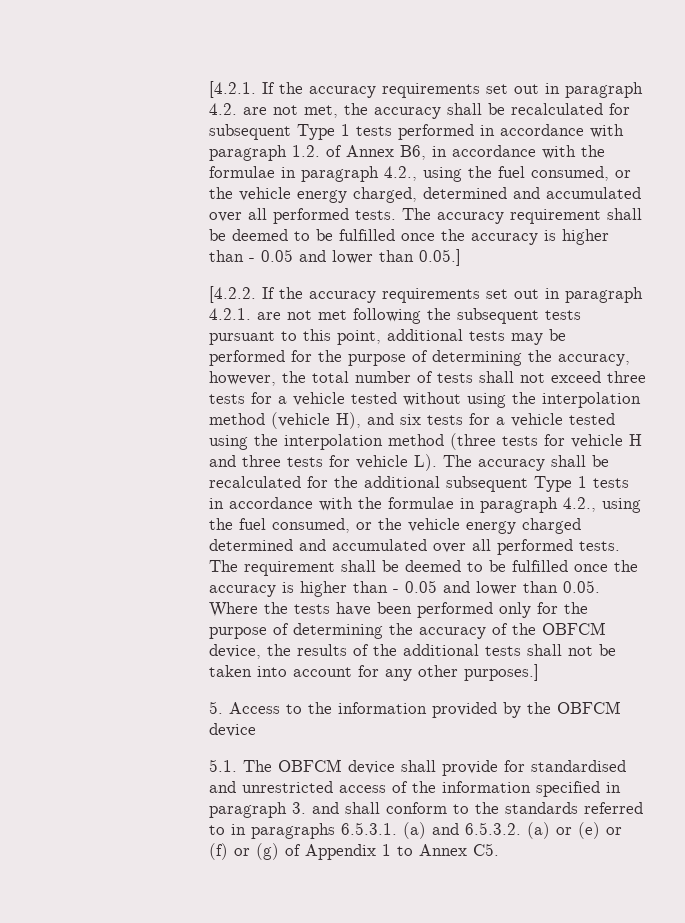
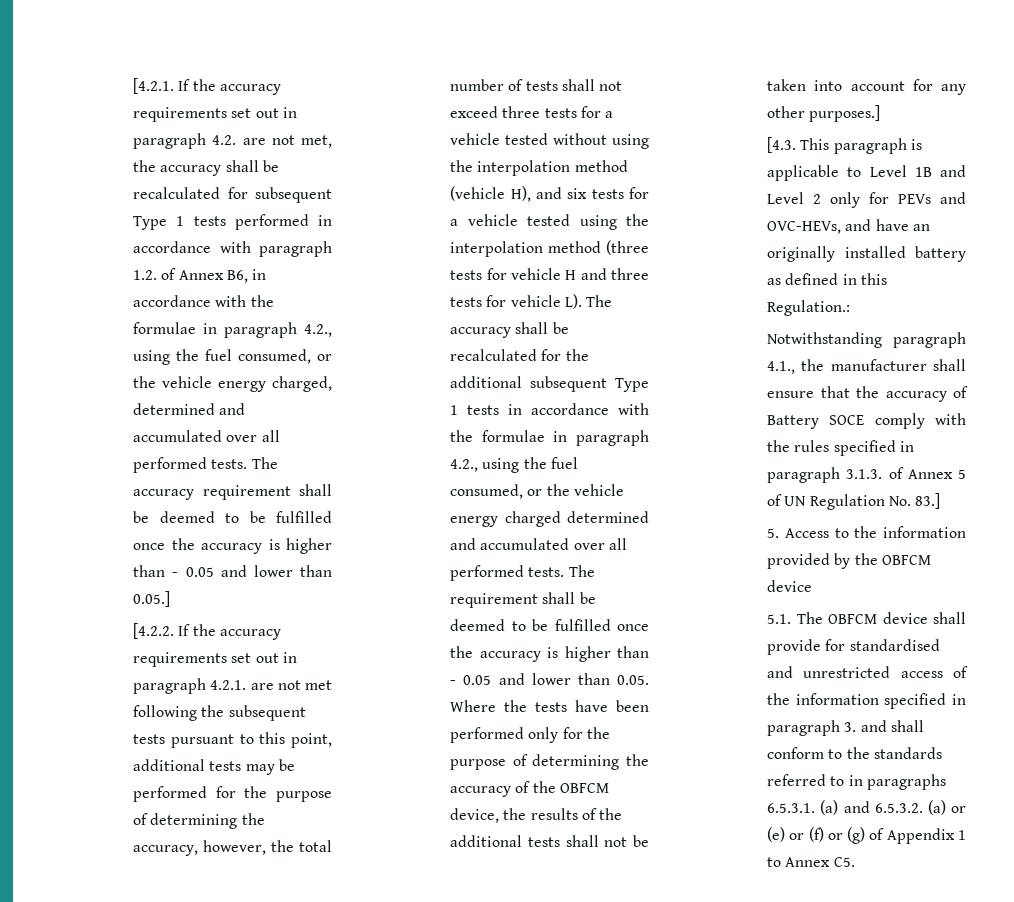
+ [4.3. This paragraph is applicable to Level 1B and Level 2 only for PEVs and OVC-HEVs, and have an originally installed battery as defined in this Regulation.:
+ Notwithstanding paragraph 4.1., the manufacturer shall ensure that the accuracy of Battery SOCE comply with the rules specified in paragraph 3.1.3. of Annex 5 of UN Regulation No. 83.]

